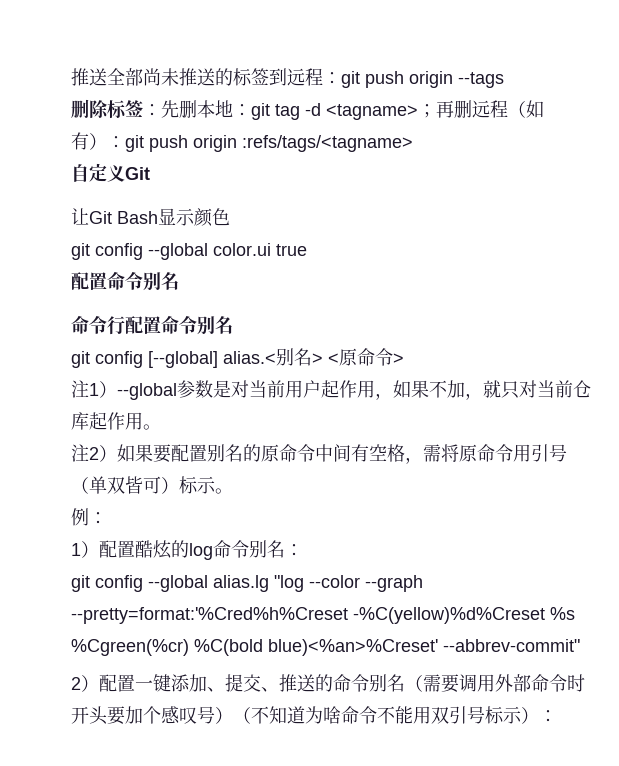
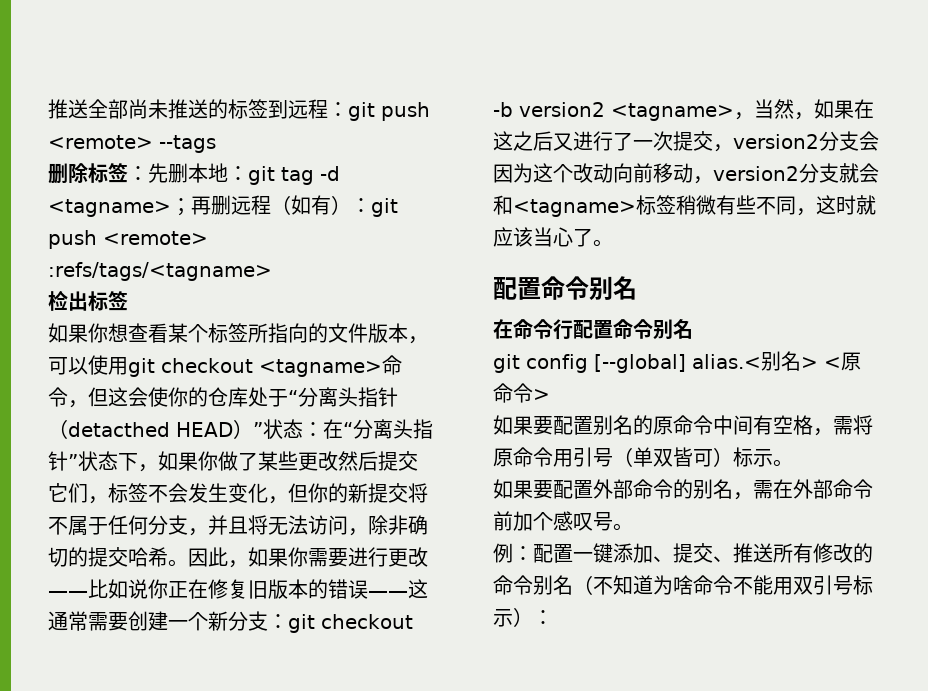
- 推送全部尚未推送的标签到远程：git push origin --tags
+ 推送全部尚未推送的标签到远程：git push <remote> --tags
- 删除标签：先删本地：git tag -d <tagname>；再删远程（如有）：git push origin :refs/tags/<tagname>
+ 删除标签：先删本地：git tag -d <tagname>；再删远程（如有）：git push <remote> :refs/tags/<tagname>
- 自定义Git
- 让Git Bash显示颜色
- git config --global color.ui true
+ 检出标签
+ 如果你想查看某个标签所指向的文件版本，可以使用git checkout <tagname>命令，但这会使你的仓库处于“分离头指针（detacthed HEAD）”状态：在“分离头指针”状态下，如果你做了某些更改然后提交它们，标签不会发生变化，但你的新提交将不属于任何分支，并且将无法访问，除非确切的提交哈希。因此，如果你需要进行更改——比如说你正在修复旧版本的错误——这通常需要创建一个新分支：git checkout -b version2 <tagname>，当然，如果在这之后又进行了一次提交，version2分支会因为这个改动向前移动，version2分支就会和<tagname>标签稍微有些不同，这时就应该当心了。
  配置命令别名
- 命令行配置命令别名
+ 在命令行配置命令别名
- 注1）--global参数是对当前用户起作用，如果不加，就只对当前仓库起作用。
- 注2）如果要配置别名的原命令中间有空格，需将原命令用引号（单双皆可）标示。
+ 如果要配置别名的原命令中间有空格，需将原命令用引号（单双皆可）标示。
- 例：
- 1）配置酷炫的log命令别名：
- git config --global alias.lg "log --color --graph --pretty=format:'%Cred%h%Creset -%C(yellow)%d%Creset %s %Cgreen(%cr) %C(bold blue)<%an>%Creset' --abbrev-commit"
- 2）配置一键添加、提交、推送的命令别名（需要调用外部命令时开头要加个感叹号）（不知道为啥命令不能用双引号标示）：
+ 如果要配置外部命令的别名，需在外部命令前加个感叹号。
+ 例：配置一键添加、提交、推送所有修改的命令别名（不知道为啥命令不能用双引号标示）：

